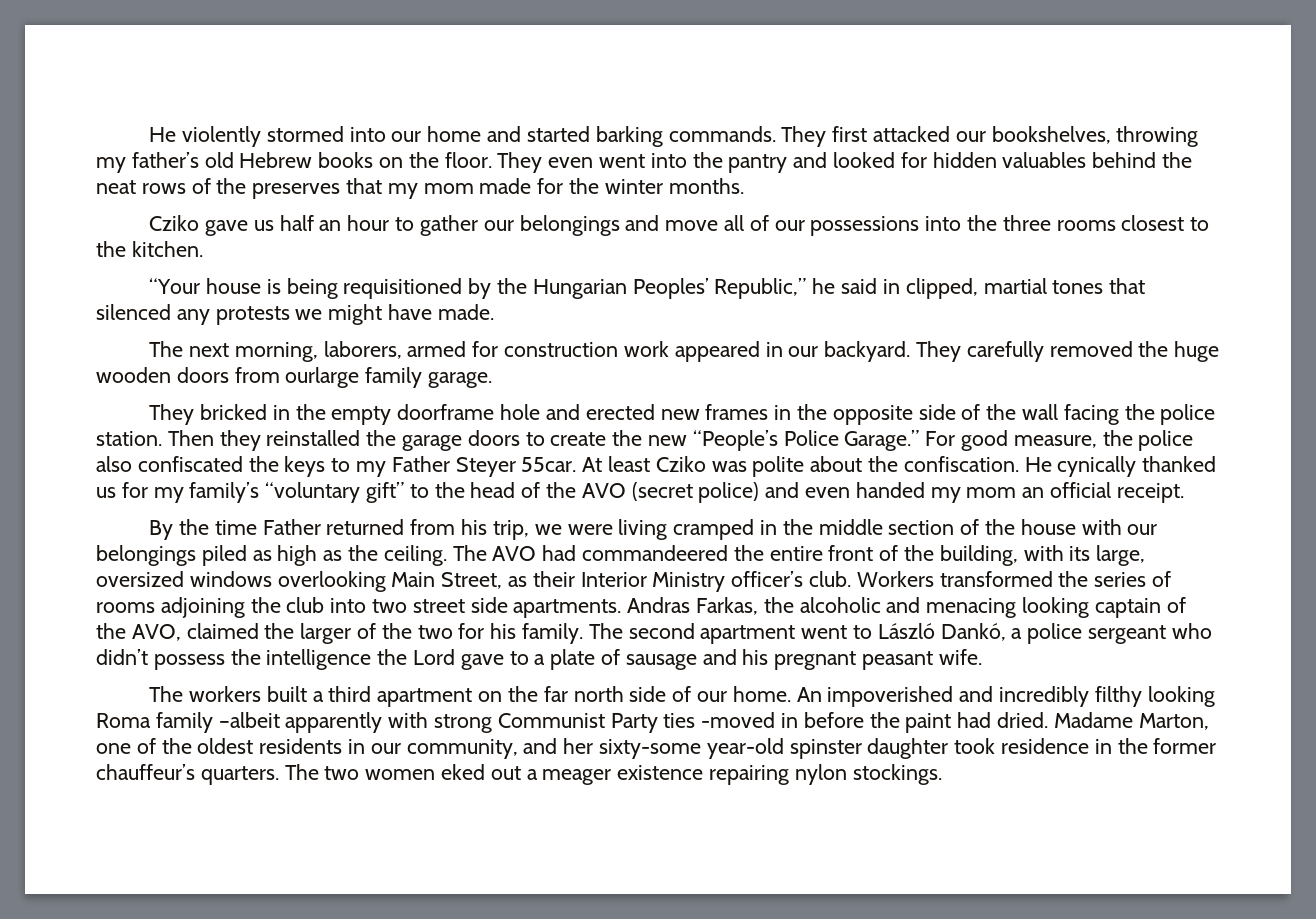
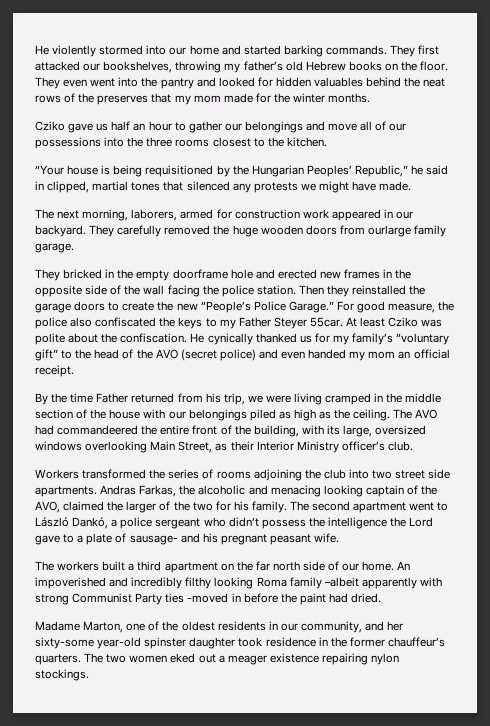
- The AVO had commandeered the entire front of the building, with its large, oversized windows overlooking Main Street, as their Interior Ministry officer’s club. Workers transformed the series of rooms adjoining the club into two street side apartments.
+ The AVO had commandeered the entire front of the building, with its large, oversized windows overlooking Main Street, as their Interior Ministry officer’s club.
+ Workers transformed the series of rooms adjoining the club into two street side apartments.
- The second apartment went to László Dankó, a police sergeant who didn’t possess the intelligence the Lord gave to a plate of sausage and his pregnant peasant wife.
+ The second apartment went to László Dankó, a police sergeant who didn’t possess the intelligence the Lord gave to a plate of sausage- and his pregnant peasant wife.
- An impoverished and incredibly filthy looking Roma family –albeit apparently with strong Communist Party ties -moved in before the paint had dried. Madame Marton, one of the oldest residents in our community, and her sixty-some year-old spinster daughter took residence in the former chauffeur’s quarters.
+ An impoverished and incredibly filthy looking Roma family –albeit apparently with strong Communist Party ties -moved in before the paint had dried.
+ Madame Marton, one of the oldest residents in our community, and her sixty-some year-old spinster daughter took residence in the former chauffeur’s quarters.

